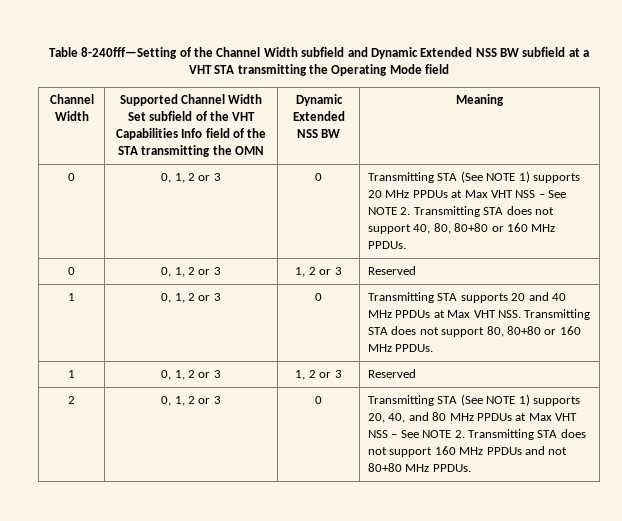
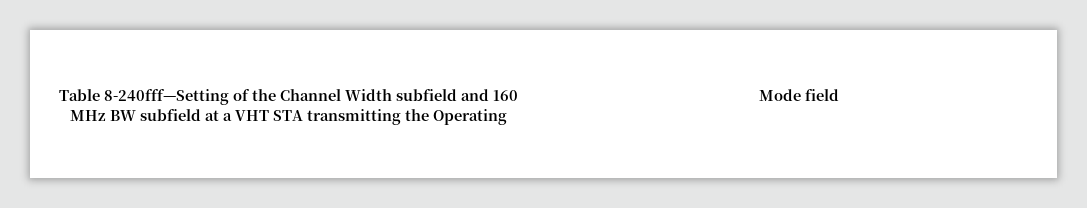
- Table 8-240fff—Setting of the Channel Width subfield and Dynamic Extended NSS BW subfield at a VHT STA transmitting the Operating Mode field
+ Table 8-240fff—Setting of the Channel Width subfield and 160 MHz BW subfield at a VHT STA transmitting the Operating Mode field
- Channel Width | Supported Channel Width Set subfield of the VHT Capabilities Info field of the STA transmitting the OMN | Dynamic Extended NSS BW | Meaning
- 0 | 0, 1, 2 or 3 | 0 | Transmitting STA (See NOTE 1) supports 20 MHz PPDUs at Max VHT NSS – See NOTE 2. Transmitting STA does not support 40, 80, 80+80 or 160 MHz PPDUs.
- 0 | 0, 1, 2 or 3 | 1, 2 or 3 | Reserved
- 1 | 0, 1, 2 or 3 | 0 | Transmitting STA supports 20 and 40 MHz PPDUs at Max VHT NSS. Transmitting STA does not support 80, 80+80 or 160 MHz PPDUs.
- 1 | 0, 1, 2 or 3 | 1, 2 or 3 | Reserved
- 2 | 0, 1, 2 or 3 | 0 | Transmitting STA (See NOTE 1) supports 20, 40, and 80 MHz PPDUs at Max VHT NSS – See NOTE 2. Transmitting STA does not support 160 MHz PPDUs and not 80+80 MHz PPDUs.

